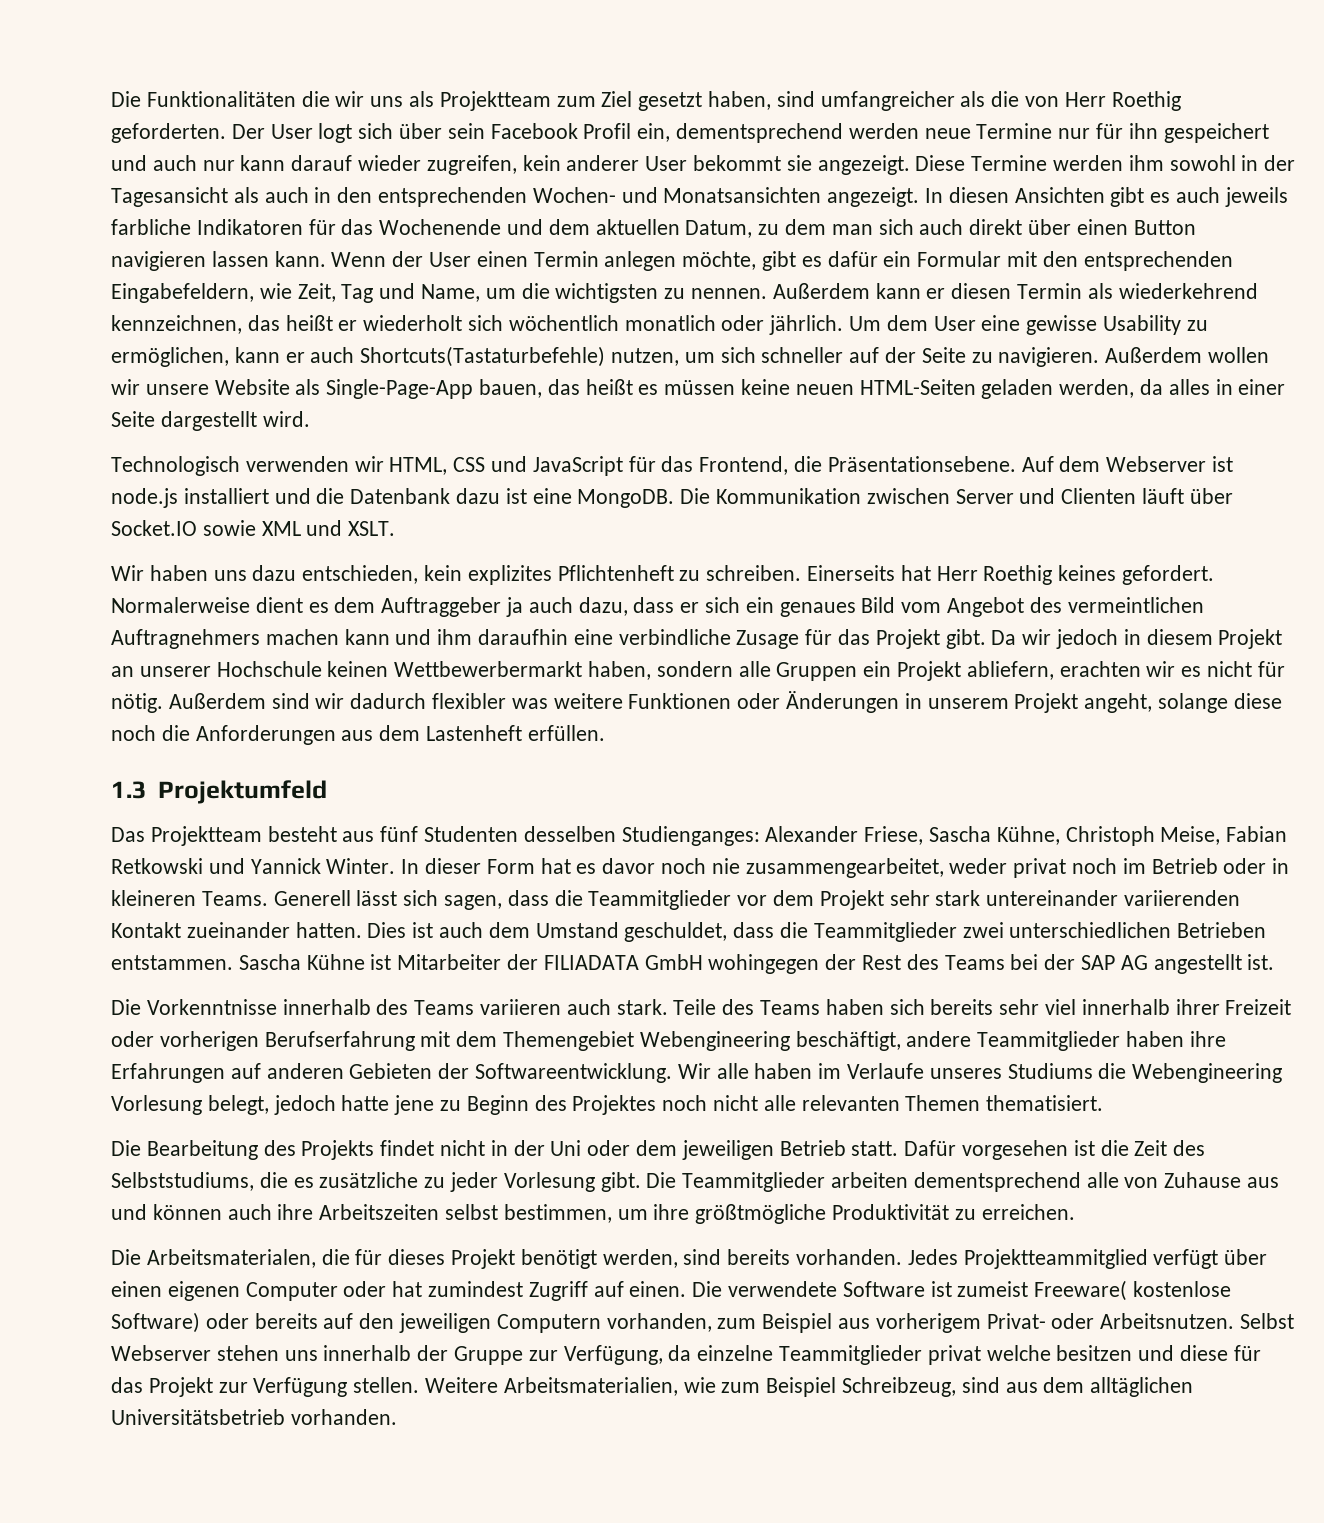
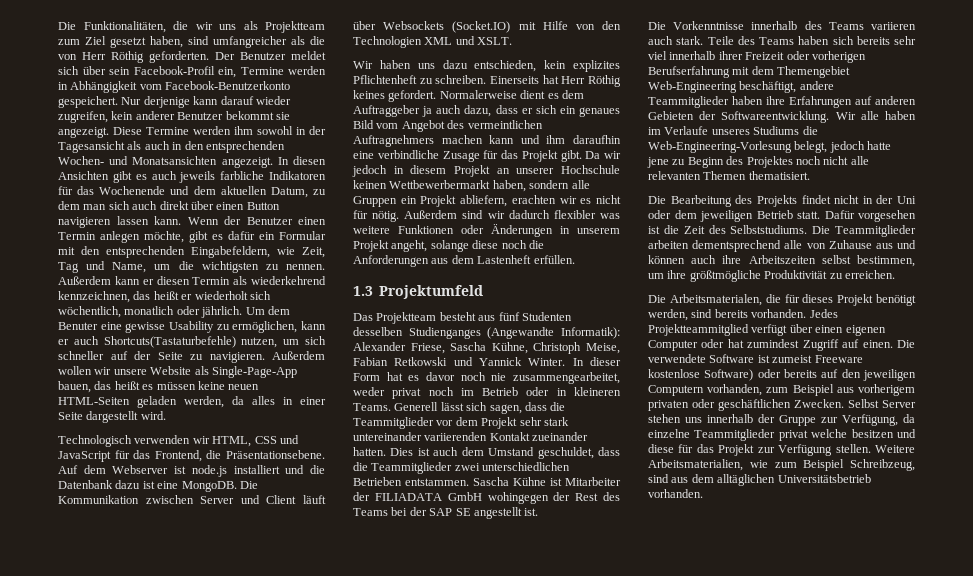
- Die Funktionalitäten die wir uns als Projektteam zum Ziel gesetzt haben, sind umfangreicher als die von Herr Roethig geforderten.
+ Die Funktionalitäten, die wir uns als Projektteam zum Ziel gesetzt haben, sind umfangreicher als die von Herr Röthig geforderten.
- Der User logt sich über sein Facebook Profil ein, dementsprechend werden neue Termine nur für ihn gespeichert und auch nur kann darauf wieder zugreifen, kein anderer User bekommt sie angezeigt.
+ Der Benutzer meldet sich über sein Facebook-Profil ein, Termine werden in Abhängigkeit vom Facebook-Benutzerkonto gespeichert. Nur derjenige kann darauf wieder zugreifen, kein anderer Benutzer bekommt sie angezeigt.
- Wenn der User einen Termin anlegen möchte, gibt es dafür ein Formular mit den entsprechenden Eingabefeldern, wie Zeit, Tag und Name, um die wichtigsten zu nennen.
+ Wenn der Benutzer einen Termin anlegen möchte, gibt es dafür ein Formular mit den entsprechenden Eingabefeldern, wie Zeit, Tag und Name, um die wichtigsten zu nennen.
- Außerdem kann er diesen Termin als wiederkehrend kennzeichnen, das heißt er wiederholt sich wöchentlich monatlich oder jährlich.
+ Außerdem kann er diesen Termin als wiederkehrend kennzeichnen, das heißt er wiederholt sich wöchentlich, monatlich oder jährlich.
- Um dem User eine gewisse Usability zu ermöglichen, kann er auch Shortcuts(Tastaturbefehle) nutzen, um sich schneller auf der Seite zu navigieren.
+ Um dem Benuter eine gewisse Usability zu ermöglichen, kann er auch Shortcuts(Tastaturbefehle) nutzen, um sich schneller auf der Seite zu navigieren.
- Die Kommunikation zwischen Server und Clienten läuft über Socket.IO sowie XML und XSLT.
+ Die Kommunikation zwischen Server und Client läuft über Websockets (Socket.IO) mit Hilfe von den Technologien XML und XSLT.
- Einerseits hat Herr Roethig keines gefordert.
+ Einerseits hat Herr Röthig keines gefordert.
- Das Projektteam besteht aus fünf Studenten desselben Studienganges: Alexander Friese, Sascha Kühne, Christoph Meise, Fabian Retkowski und Yannick Winter.
+ Das Projektteam besteht aus fünf Studenten desselben Studienganges (Angewandte Informatik): Alexander Friese, Sascha Kühne, Christoph Meise, Fabian Retkowski und Yannick Winter.
- Sascha Kühne ist Mitarbeiter der FILIADATA GmbH wohingegen der Rest des Teams bei der SAP AG angestellt ist.
+ Sascha Kühne ist Mitarbeiter der FILIADATA GmbH wohingegen der Rest des Teams bei der SAP SE angestellt ist.
- Teile des Teams haben sich bereits sehr viel innerhalb ihrer Freizeit oder vorherigen Berufserfahrung mit dem Themengebiet Webengineering beschäftigt, andere Teammitglieder haben ihre Erfahrungen auf anderen Gebieten der Softwareentwicklung.
+ Teile des Teams haben sich bereits sehr viel innerhalb ihrer Freizeit oder vorherigen Berufserfahrung mit dem Themengebiet Web-Engineering beschäftigt, andere Teammitglieder haben ihre Erfahrungen auf anderen Gebieten der Softwareentwicklung.
- Wir alle haben im Verlaufe unseres Studiums die Webengineering Vorlesung belegt, jedoch hatte jene zu Beginn des Projektes noch nicht alle relevanten Themen thematisiert.
+ Wir alle haben im Verlaufe unseres Studiums die Web-Engineering-Vorlesung belegt, jedoch hatte jene zu Beginn des Projektes noch nicht alle relevanten Themen thematisiert.
- Dafür vorgesehen ist die Zeit des Selbststudiums, die es zusätzliche zu jeder Vorlesung gibt.
+ Dafür vorgesehen ist die Zeit des Selbststudiums.
- Die verwendete Software ist zumeist Freeware( kostenlose Software) oder bereits auf den jeweiligen Computern vorhanden, zum Beispiel aus vorherigem Privat- oder Arbeitsnutzen. Selbst Webserver stehen uns innerhalb der Gruppe zur Verfügung, da einzelne Teammitglieder privat welche besitzen und diese für das Projekt zur Verfügung stellen.
+ Die verwendete Software ist zumeist Freeware kostenlose Software) oder bereits auf den jeweiligen Computern vorhanden, zum Beispiel aus vorherigem privaten oder geschäftlichen Zwecken. Selbst Server stehen uns innerhalb der Gruppe zur Verfügung, da einzelne Teammitglieder privat welche besitzen und diese für das Projekt zur Verfügung stellen.

